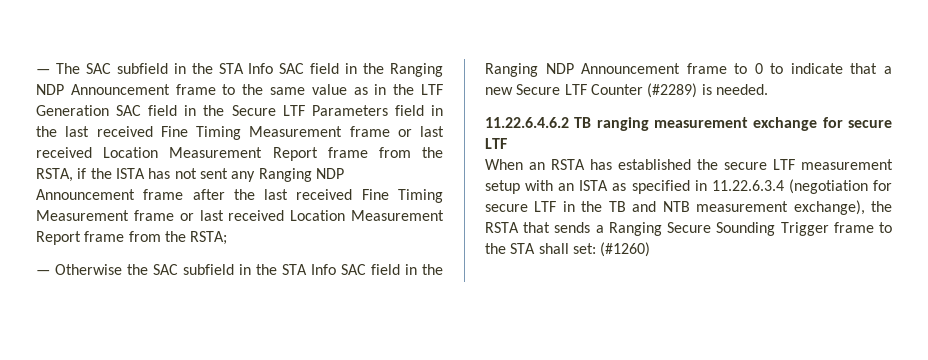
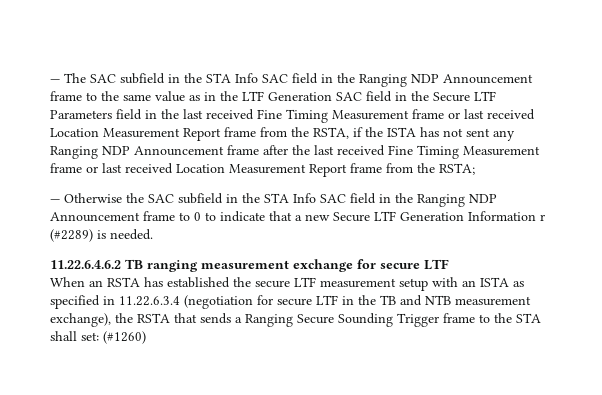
- — Otherwise the SAC subfield in the STA Info SAC field in the Ranging NDP Announcement frame to 0 to indicate that a new Secure LTF Counter (#2289) is needed.
+ — Otherwise the SAC subfield in the STA Info SAC field in the Ranging NDP Announcement frame to 0 to indicate that a new Secure LTF Generation Information r (#2289) is needed.

